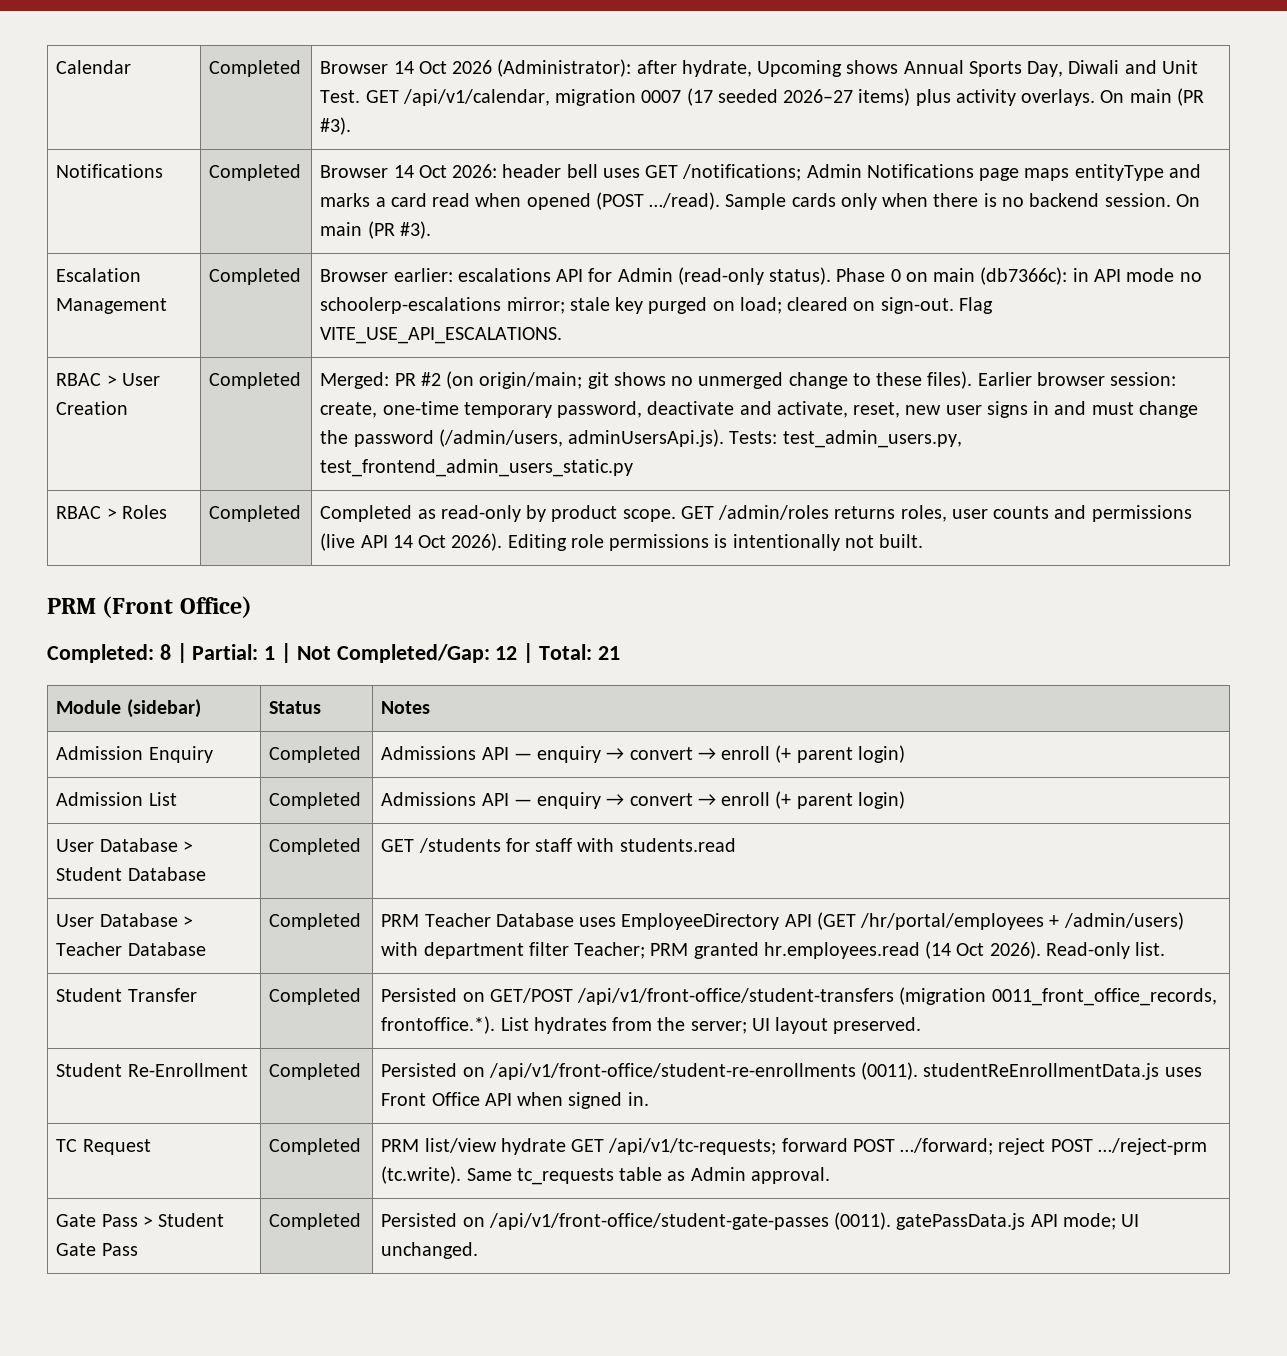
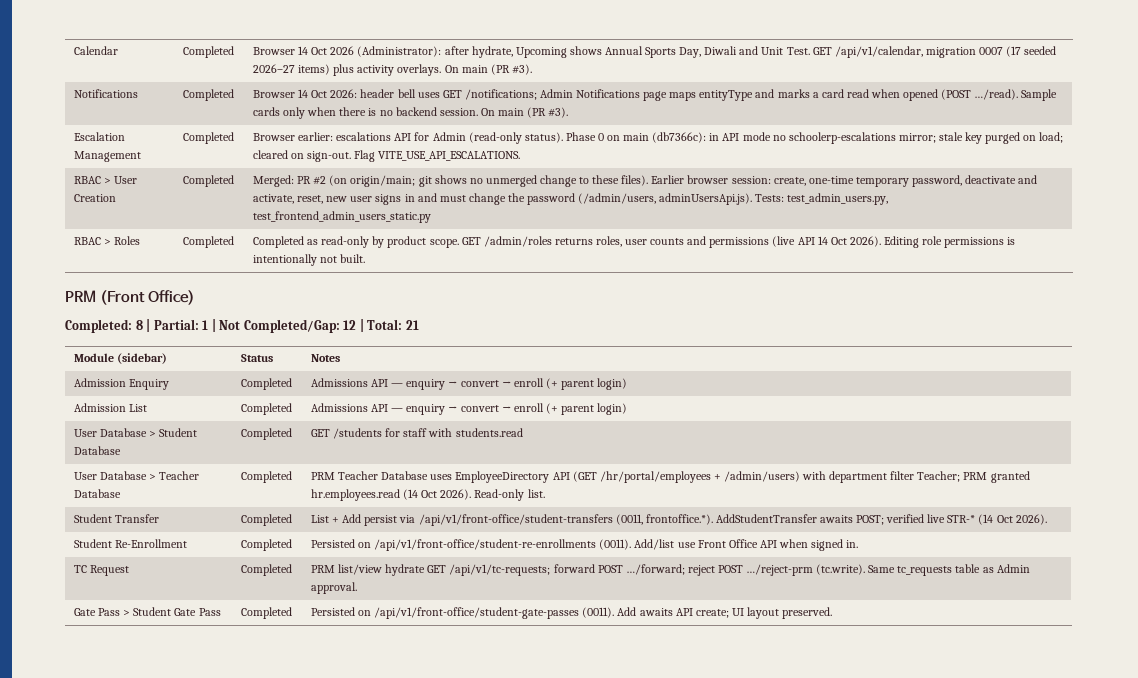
- Student Transfer | Completed | Persisted on GET/POST /api/v1/front-office/student-transfers (migration 0011_front_office_records, frontoffice.*). List hydrates from the server; UI layout preserved.
+ Student Transfer | Completed | List + Add persist via /api/v1/front-office/student-transfers (0011, frontoffice.*). AddStudentTransfer awaits POST; verified live STR-* (14 Oct 2026).
- Student Re-Enrollment | Completed | Persisted on /api/v1/front-office/student-re-enrollments (0011). studentReEnrollmentData.js uses Front Office API when signed in.
+ Student Re-Enrollment | Completed | Persisted on /api/v1/front-office/student-re-enrollments (0011). Add/list use Front Office API when signed in.
- Gate Pass > Student Gate Pass | Completed | Persisted on /api/v1/front-office/student-gate-passes (0011). gatePassData.js API mode; UI unchanged.
+ Gate Pass > Student Gate Pass | Completed | Persisted on /api/v1/front-office/student-gate-passes (0011). Add awaits API create; UI layout preserved.

